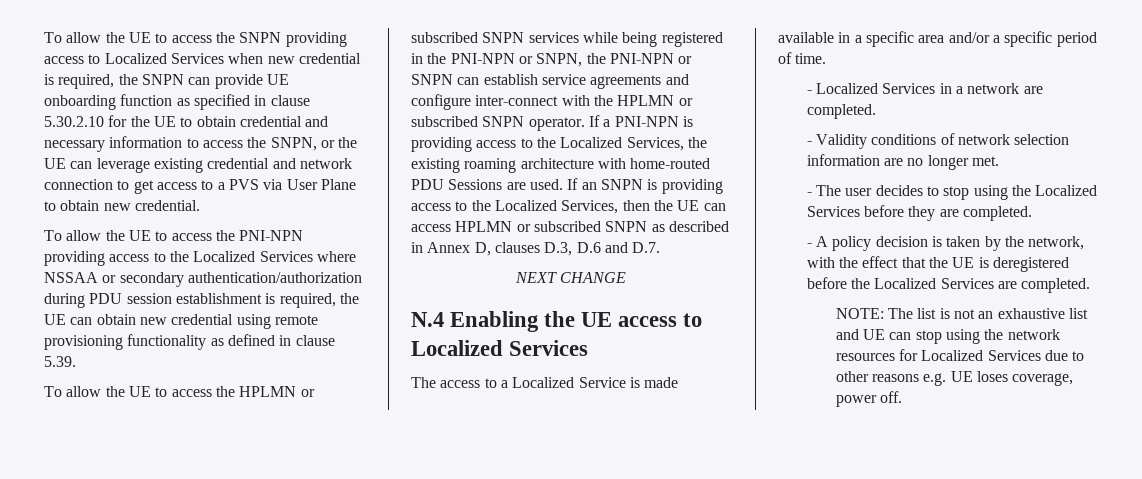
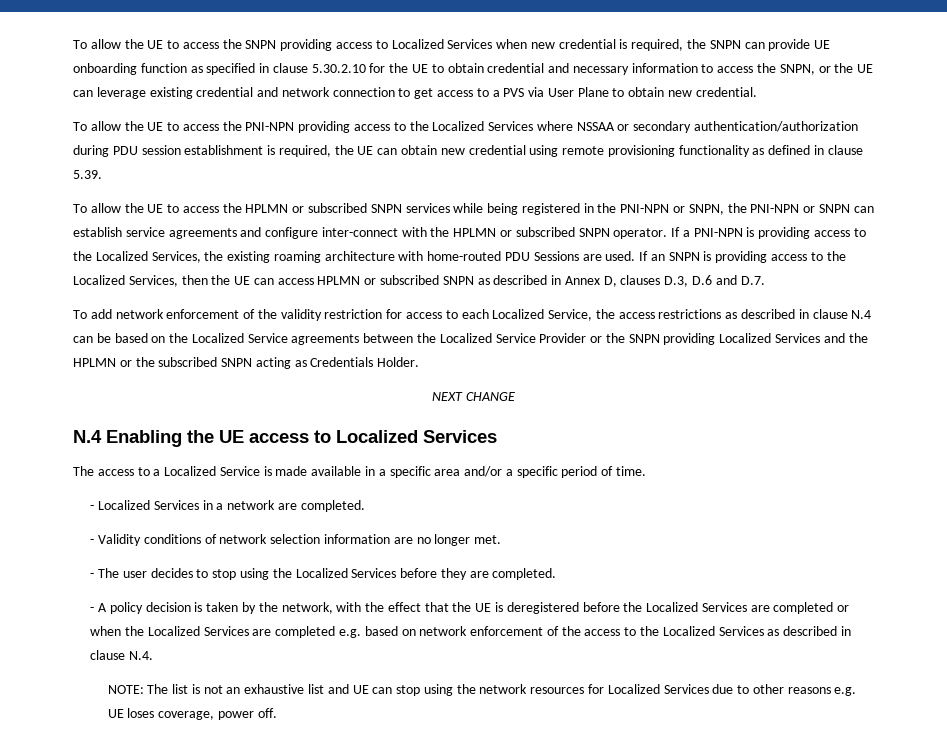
+ To add network enforcement of the validity restriction for access to each Localized Service, the access restrictions as described in clause N.4 can be based on the Localized Service agreements between the Localized Service Provider or the SNPN providing Localized Services and the HPLMN or the subscribed SNPN acting as Credentials Holder.
- - A policy decision is taken by the network, with the effect that the UE is deregistered before the Localized Services are completed.
+ - A policy decision is taken by the network, with the effect that the UE is deregistered before the Localized Services are completed or when the Localized Services are completed e.g. based on network enforcement of the access to the Localized Services as described in clause N.4.

